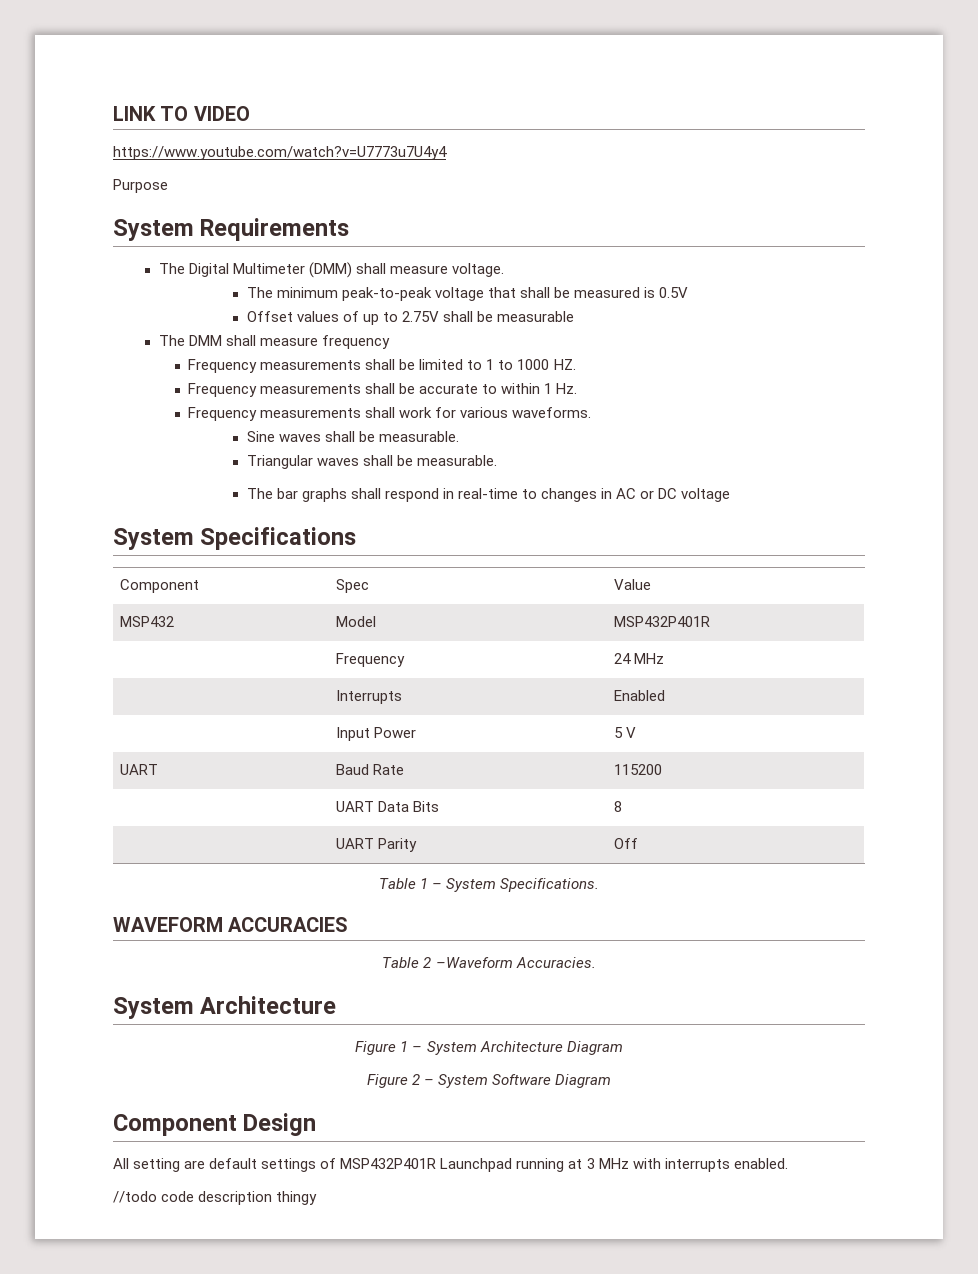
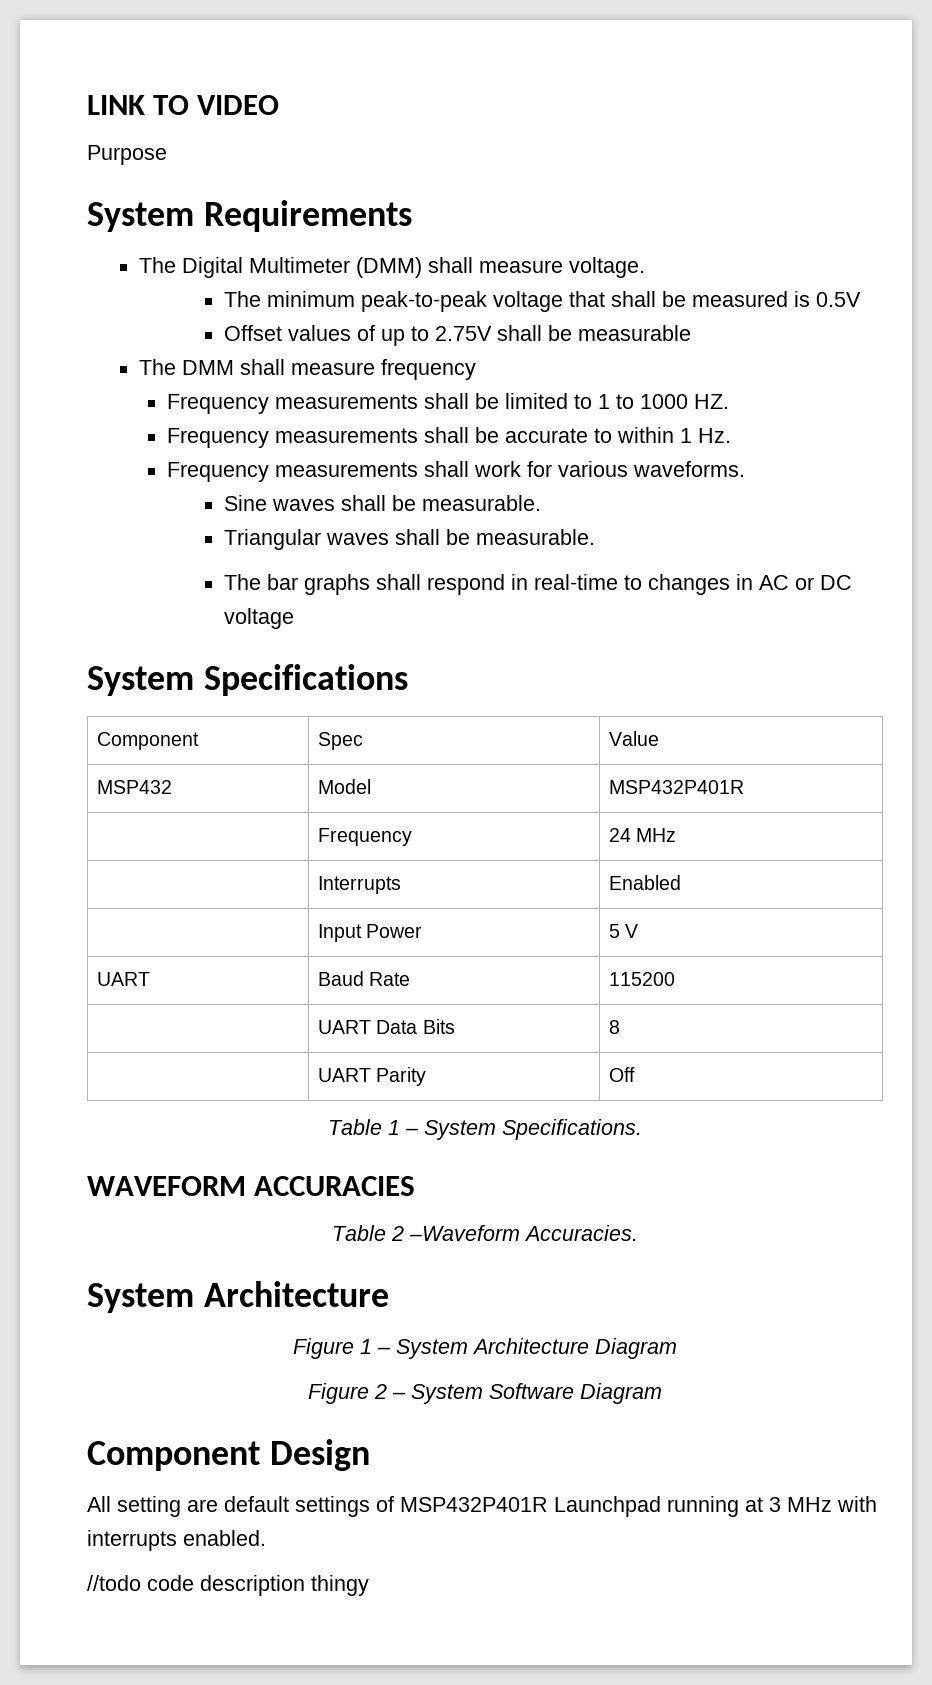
- https://www.youtube.com/watch?v=U7773u7U4y4

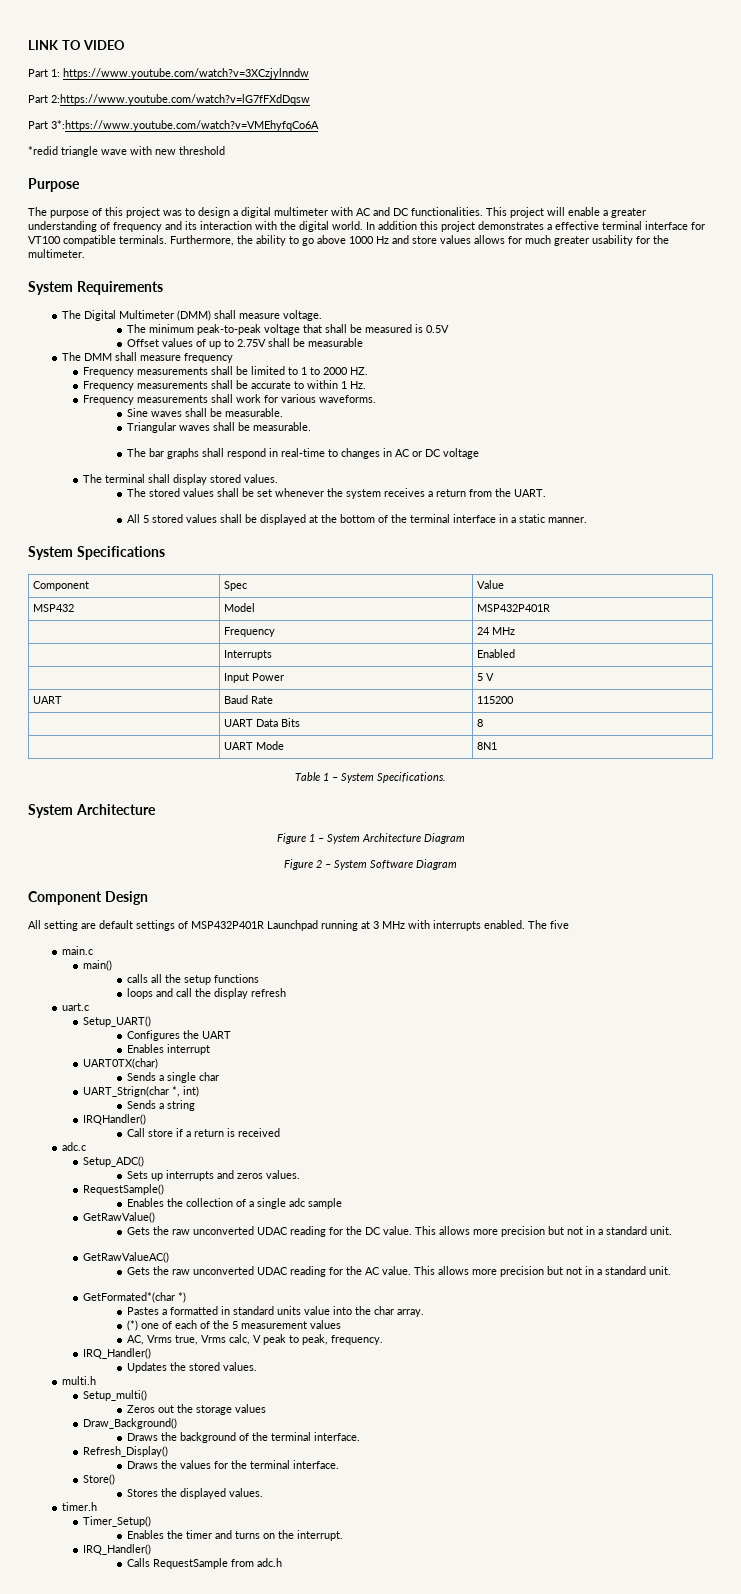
+ Part 1: https://www.youtube.com/watch?v=3XCzjylnndw
+ Part 2:https://www.youtube.com/watch?v=lG7fFXdDqsw
+ Part 3*:https://www.youtube.com/watch?v=VMEhyfqCo6A
+ *redid triangle wave with new threshold
  Purpose
+ The purpose of this project was to design a digital multimeter with AC and DC functionalities. This project will enable a greater understanding of frequency and its interaction with the digital world. In addition this project demonstrates a effective terminal interface for VT100 compatible terminals. Furthermore, the ability to go above 1000 Hz and store values allows for much greater usability for the multimeter.
- Frequency measurements shall be limited to 1 to 1000 HZ.
+ Frequency measurements shall be limited to 1 to 2000 HZ.
+ The terminal shall display stored values.
+ The stored values shall be set whenever the system receives a return from the UART.
+ All 5 stored values shall be displayed at the bottom of the terminal interface in a static manner.
- | UART Parity | Off
+ | UART Mode | 8N1
- WAVEFORM ACCURACIES
- Table 2 –Waveform Accuracies.
- All setting are default settings of MSP432P401R Launchpad running at 3 MHz with interrupts enabled.
- //todo code description thingy
+ All setting are default settings of MSP432P401R Launchpad running at 3 MHz with interrupts enabled. The five
+ main.c
+ main()
+ calls all the setup functions
+ loops and call the display refresh
+ uart.c
+ Setup_UART()
+ Configures the UART
+ Enables interrupt
+ UART0TX(char)
+ Sends a single char
+ UART_Strign(char *, int)
+ Sends a string
+ IRQHandler()
+ Call store if a return is received
+ adc.c
+ Setup_ADC()
+ Sets up interrupts and zeros values.
+ RequestSample()
+ Enables the collection of a single adc sample
+ GetRawValue()
+ Gets the raw unconverted UDAC reading for the DC value. This allows more precision but not in a standard unit.
+ GetRawValueAC()
+ Gets the raw unconverted UDAC reading for the AC value. This allows more precision but not in a standard unit.
+ GetFormated*(char *)
+ Pastes a formatted in standard units value into the char array.
+ (*) one of each of the 5 measurement values
+ AC, Vrms true, Vrms calc, V peak to peak, frequency.
+ IRQ_Handler()
+ Updates the stored values.
+ multi.h
+ Setup_multi()
+ Zeros out the storage values
+ Draw_Background()
+ Draws the background of the terminal interface.
+ Refresh_Display()
+ Draws the values for the terminal interface.
+ Store()
+ Stores the displayed values.
+ timer.h
+ Timer_Setup()
+ Enables the timer and turns on the interrupt.
+ IRQ_Handler()
+ Calls RequestSample from adc.h

